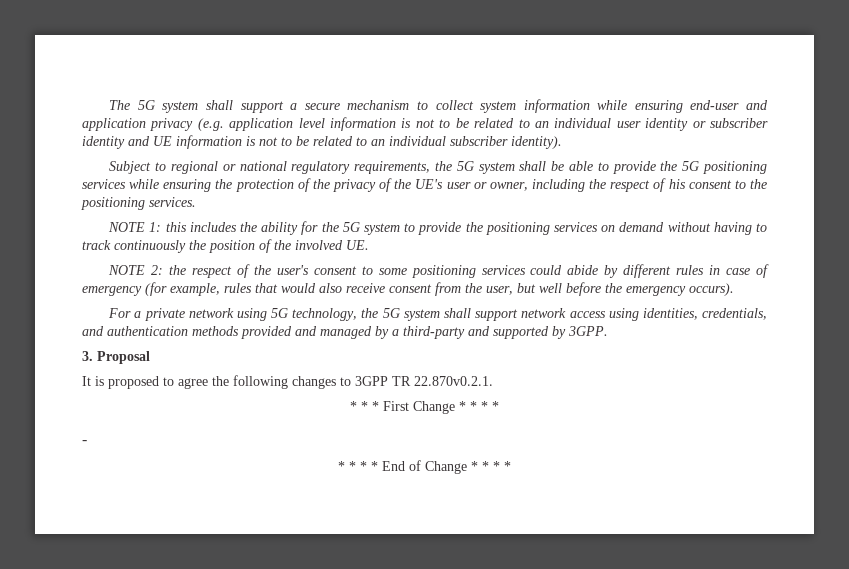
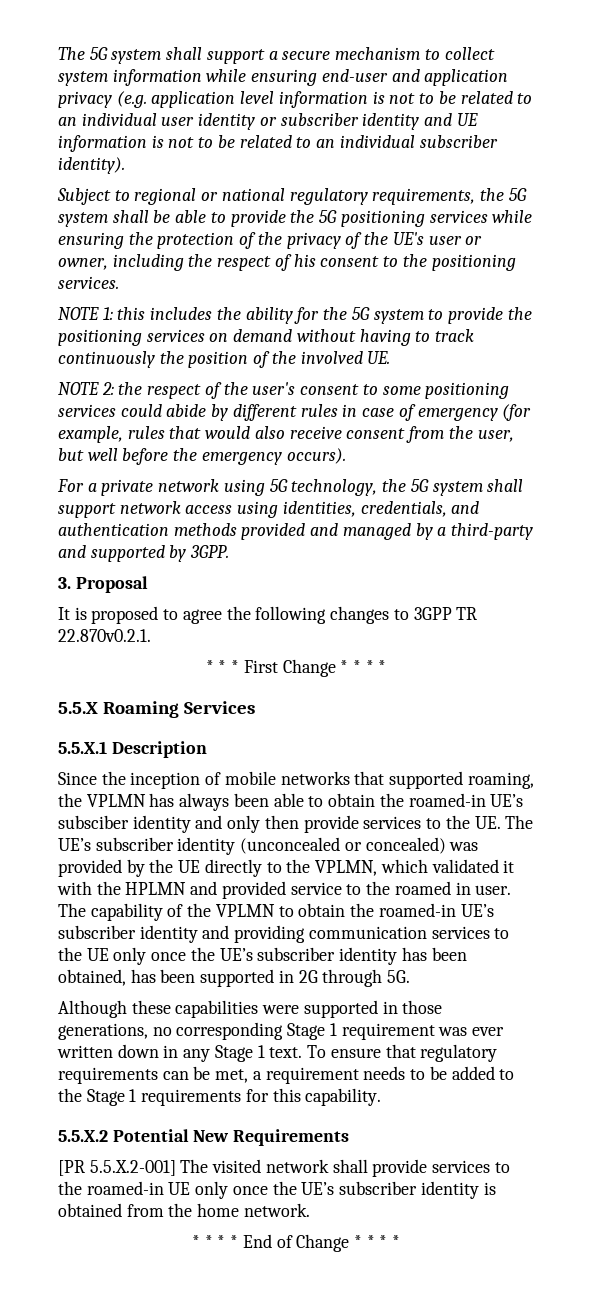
- -
+ 5.5.X Roaming Services
+ 5.5.X.1 Description
+ Since the inception of mobile networks that supported roaming, the VPLMN has always been able to obtain the roamed-in UE’s subsciber identity and only then provide services to the UE. The UE’s subscriber identity (unconcealed or concealed) was provided by the UE directly to the VPLMN, which validated it with the HPLMN and provided service to the roamed in user. The capability of the VPLMN to obtain the roamed-in UE’s subscriber identity and providing communication services to the UE only once the UE’s subscriber identity has been obtained, has been supported in 2G through 5G.
+ Although these capabilities were supported in those generations, no corresponding Stage 1 requirement was ever written down in any Stage 1 text. To ensure that regulatory requirements can be met, a requirement needs to be added to the Stage 1 requirements for this capability.
+ 5.5.X.2 Potential New Requirements
+ [PR 5.5.X.2-001] The visited network shall provide services to the roamed-in UE only once the UE’s subscriber identity is obtained from the home network.

